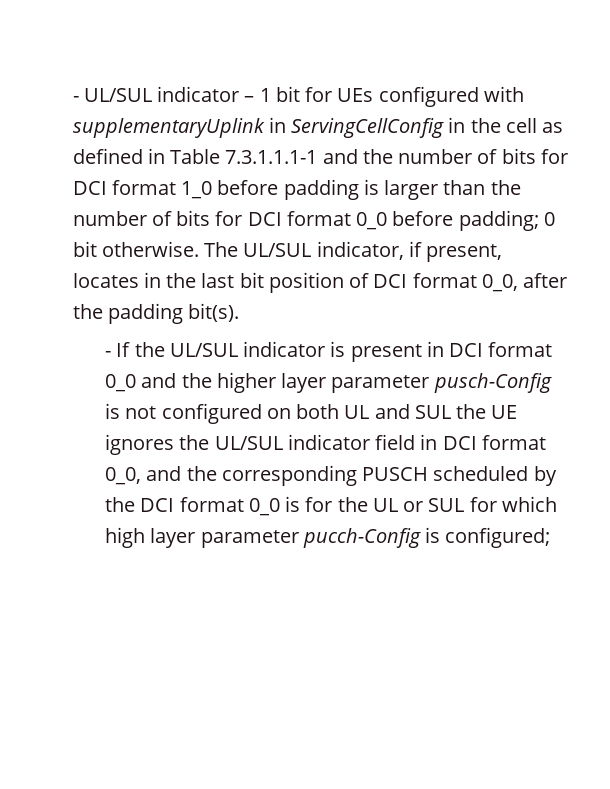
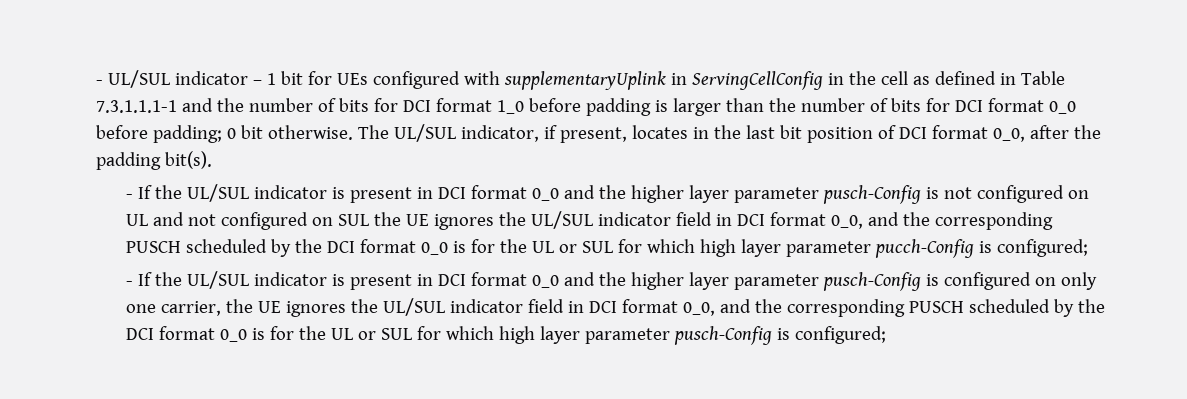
- - If the UL/SUL indicator is present in DCI format 0_0 and the higher layer parameter pusch-Config is not configured on both UL and SUL the UE ignores the UL/SUL indicator field in DCI format 0_0, and the corresponding PUSCH scheduled by the DCI format 0_0 is for the UL or SUL for which high layer parameter pucch-Config is configured;
+ - If the UL/SUL indicator is present in DCI format 0_0 and the higher layer parameter pusch-Config is not configured on UL and not configured on SUL the UE ignores the UL/SUL indicator field in DCI format 0_0, and the corresponding PUSCH scheduled by the DCI format 0_0 is for the UL or SUL for which high layer parameter pucch-Config is configured;
+ - If the UL/SUL indicator is present in DCI format 0_0 and the higher layer parameter pusch-Config is configured on only one carrier, the UE ignores the UL/SUL indicator field in DCI format 0_0, and the corresponding PUSCH scheduled by the DCI format 0_0 is for the UL or SUL for which high layer parameter pusch-Config is configured;

